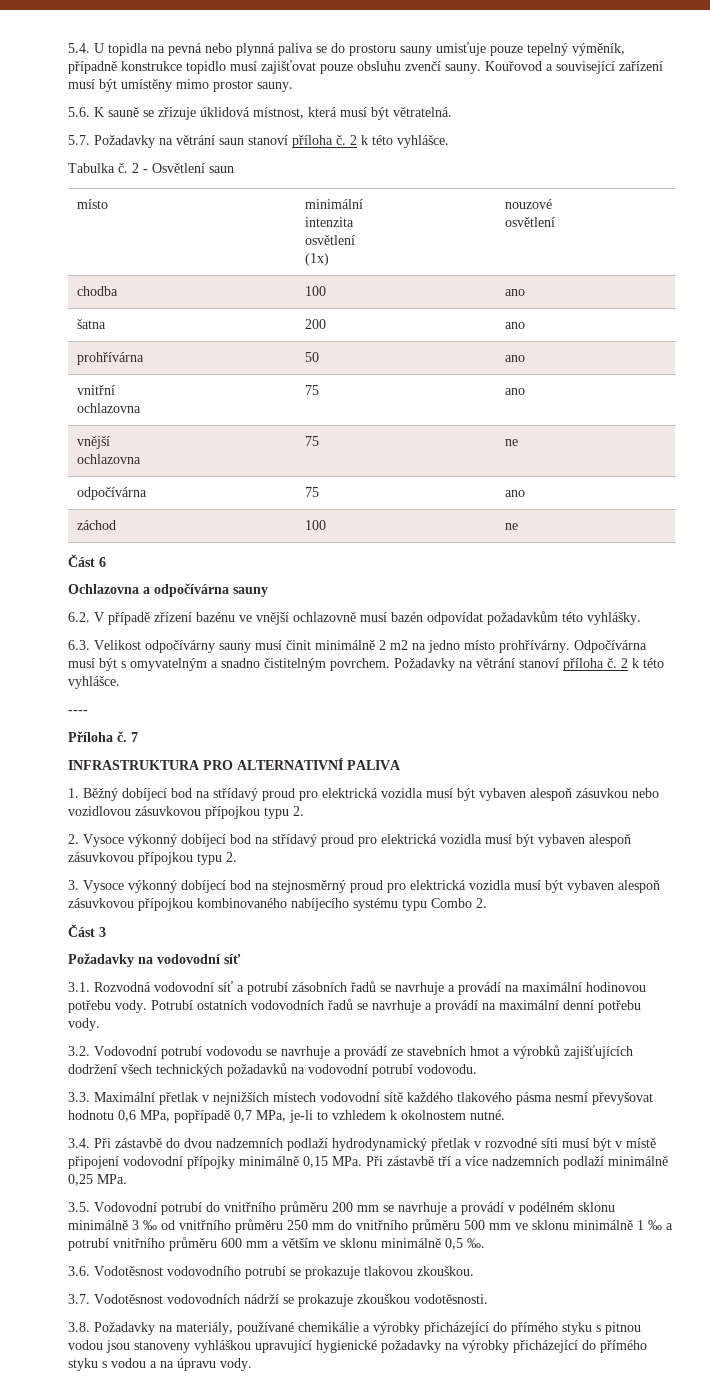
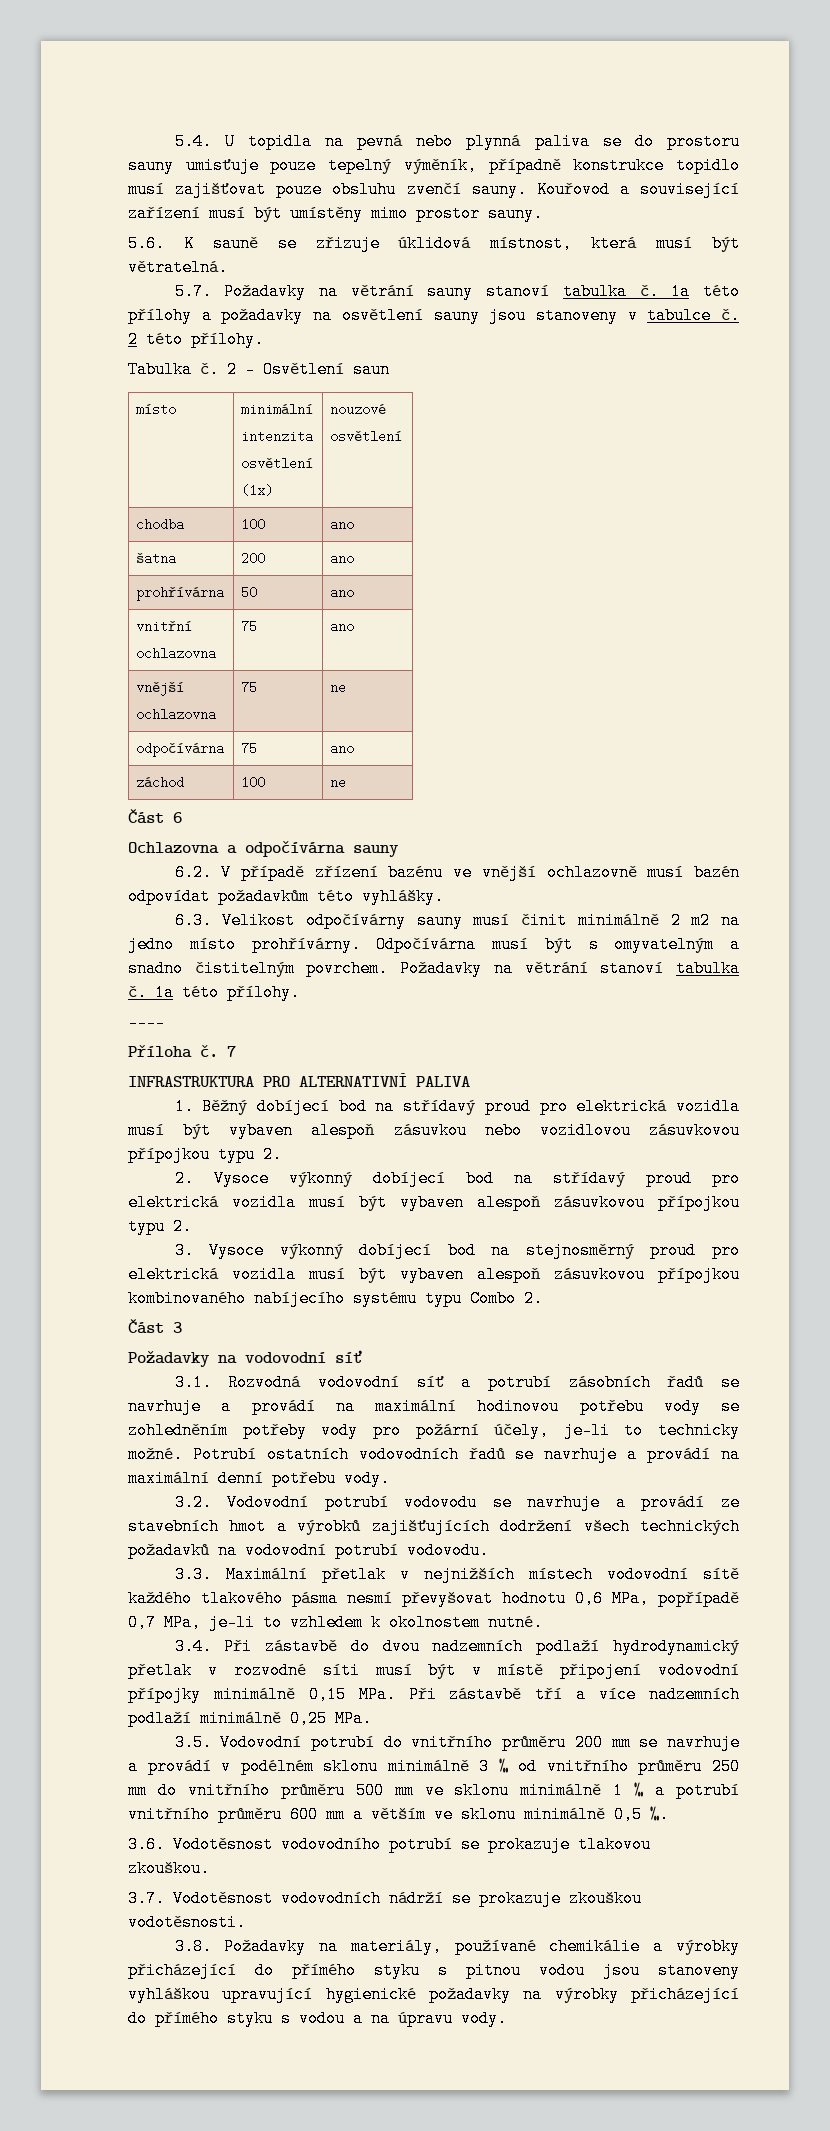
- 5.7. Požadavky na větrání saun stanoví příloha č. 2 k této vyhlášce.
+ 5.7. Požadavky na větrání sauny stanoví tabulka č. 1a této přílohy a požadavky na osvětlení sauny jsou stanoveny v tabulce č. 2 této přílohy.
- Požadavky na větrání stanoví příloha č. 2 k této vyhlášce.
+ Požadavky na větrání stanoví tabulka č. 1a této přílohy.
- 3.1. Rozvodná vodovodní síť a potrubí zásobních řadů se navrhuje a provádí na maximální hodinovou potřebu vody.
+ 3.1. Rozvodná vodovodní síť a potrubí zásobních řadů se navrhuje a provádí na maximální hodinovou potřebu vody se zohledněním potřeby vody pro požární účely, je-li to technicky možné.

